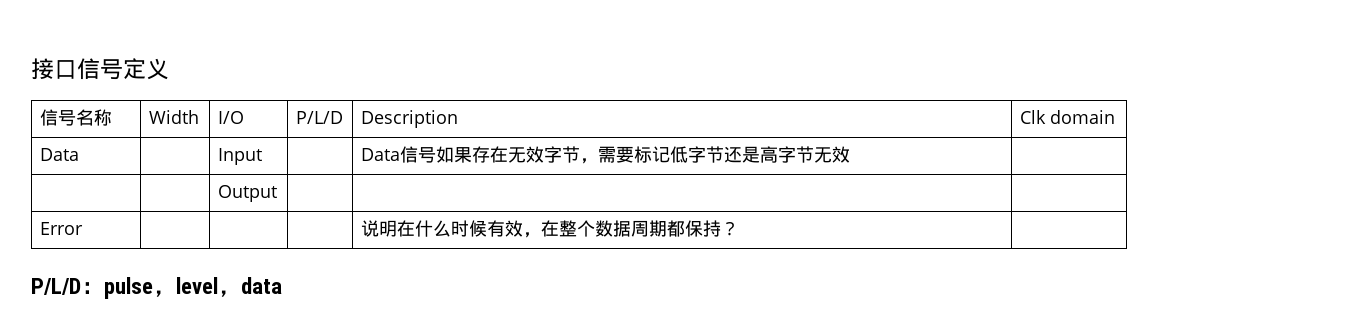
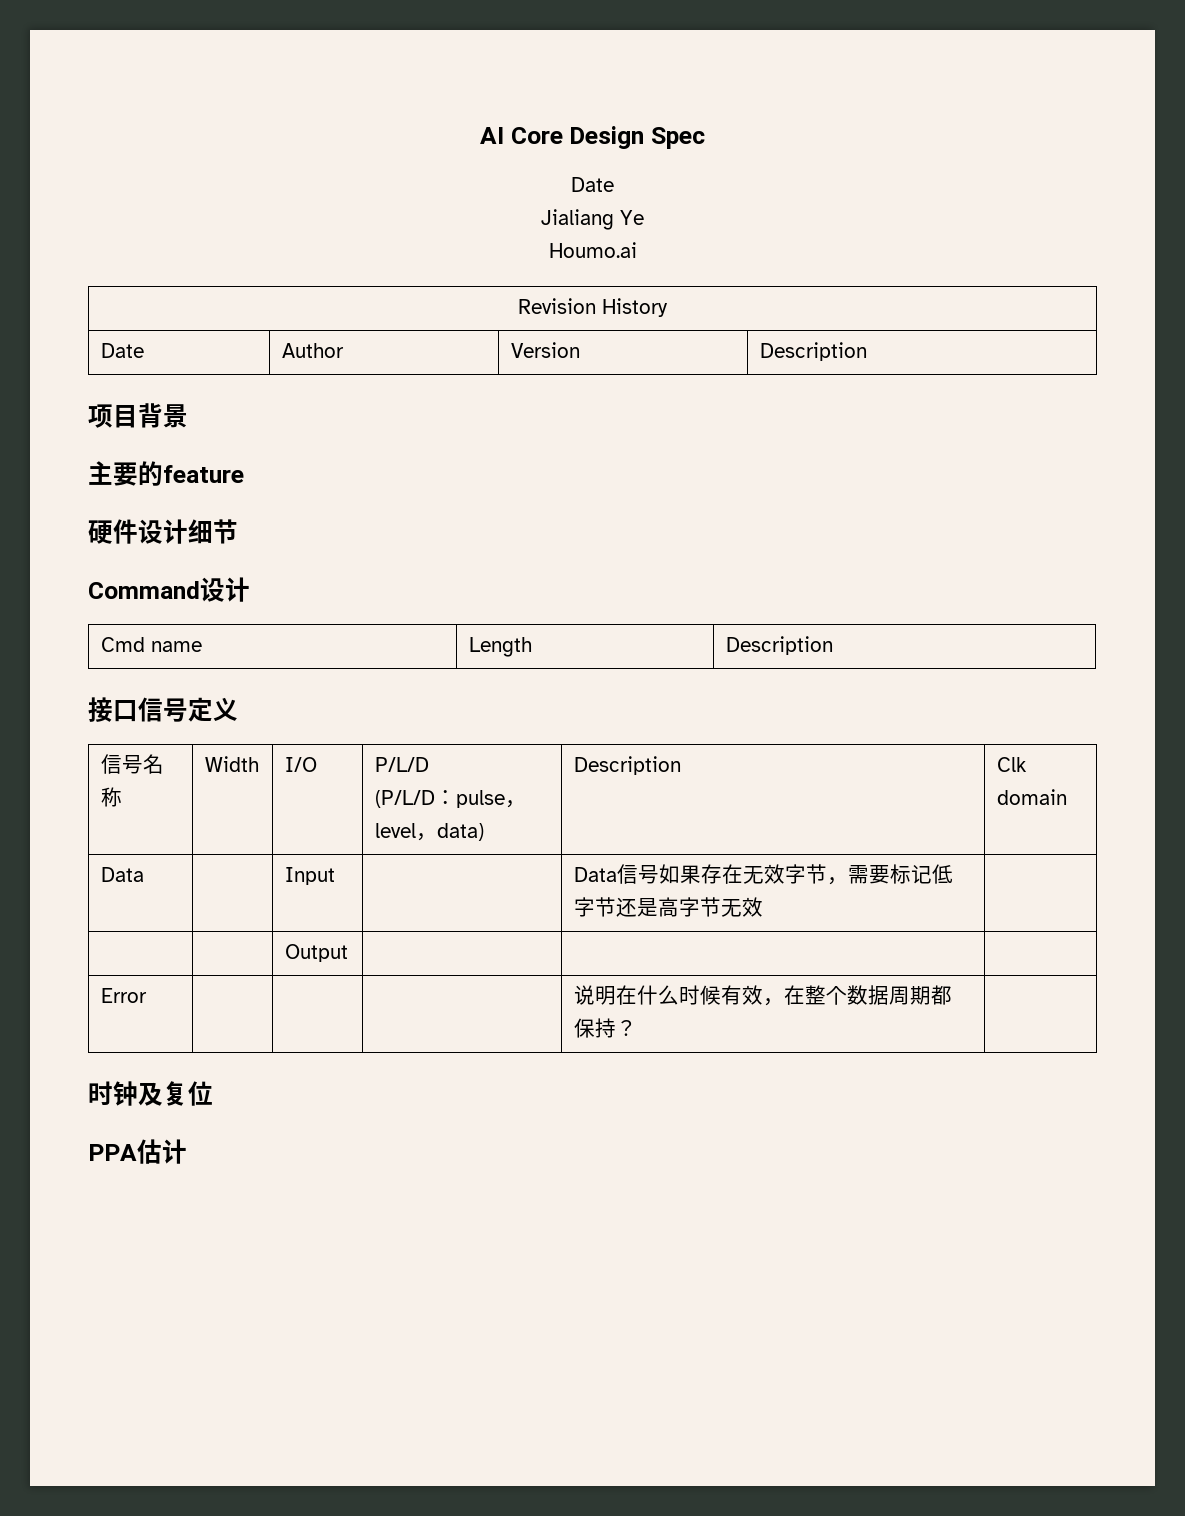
+ AI Core Design Spec
+ Date
+ Jialiang Ye
+ Houmo.ai
+ Revision History
+ Date | Author | Version | Description
+ 项目背景
+ 主要的feature
+ 硬件设计细节
+ Command设计
+ Cmd name | Length | Description
- 信号名称 | Width | I/O | P/L/D | Description | Clk domain
+ 信号名称 | Width | I/O | P/L/D
+ (P/L/D：pulse，level，data) | Description | Clk domain
- P/L/D：pulse，level，data
+ 时钟及复位
+ PPA估计

